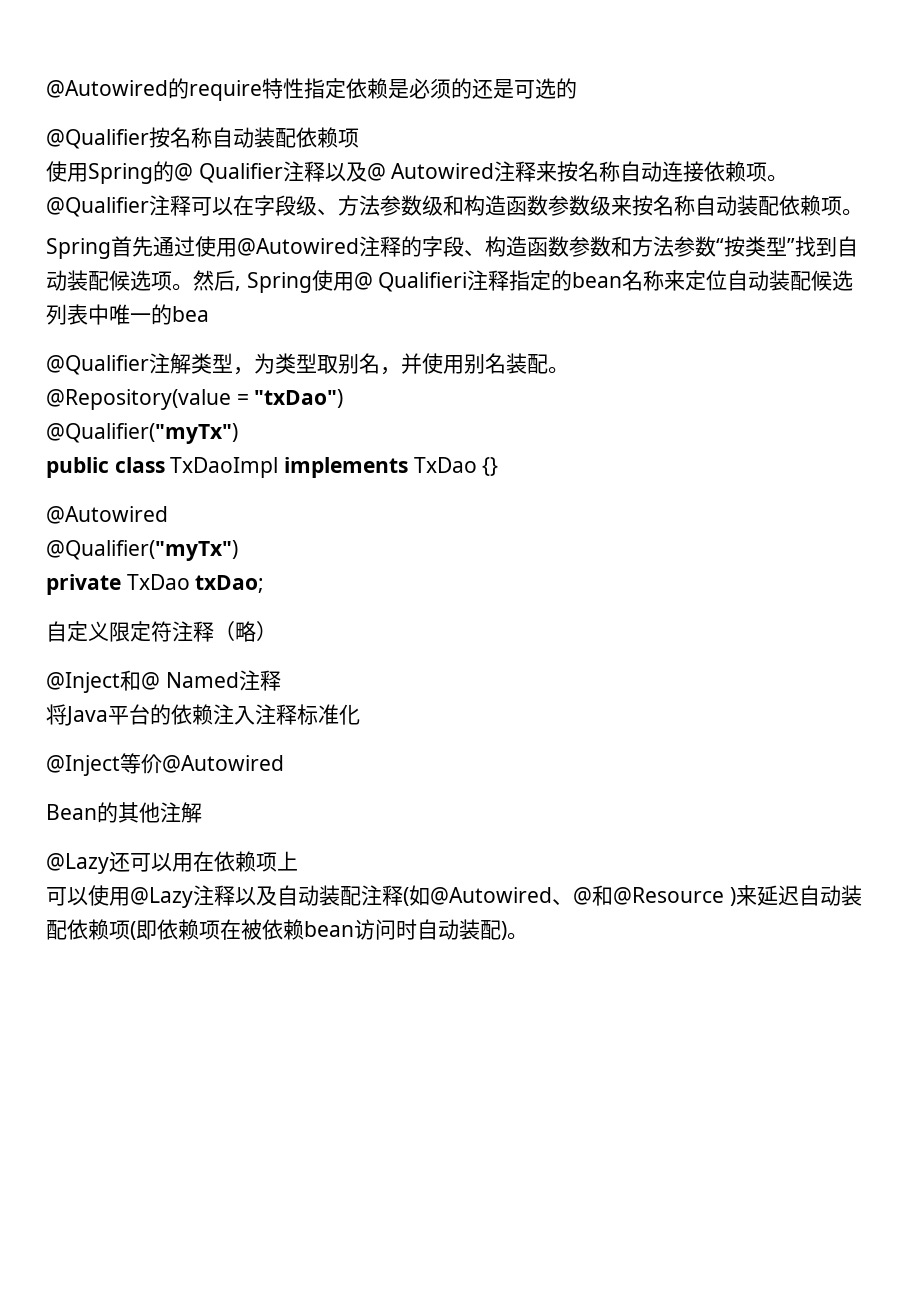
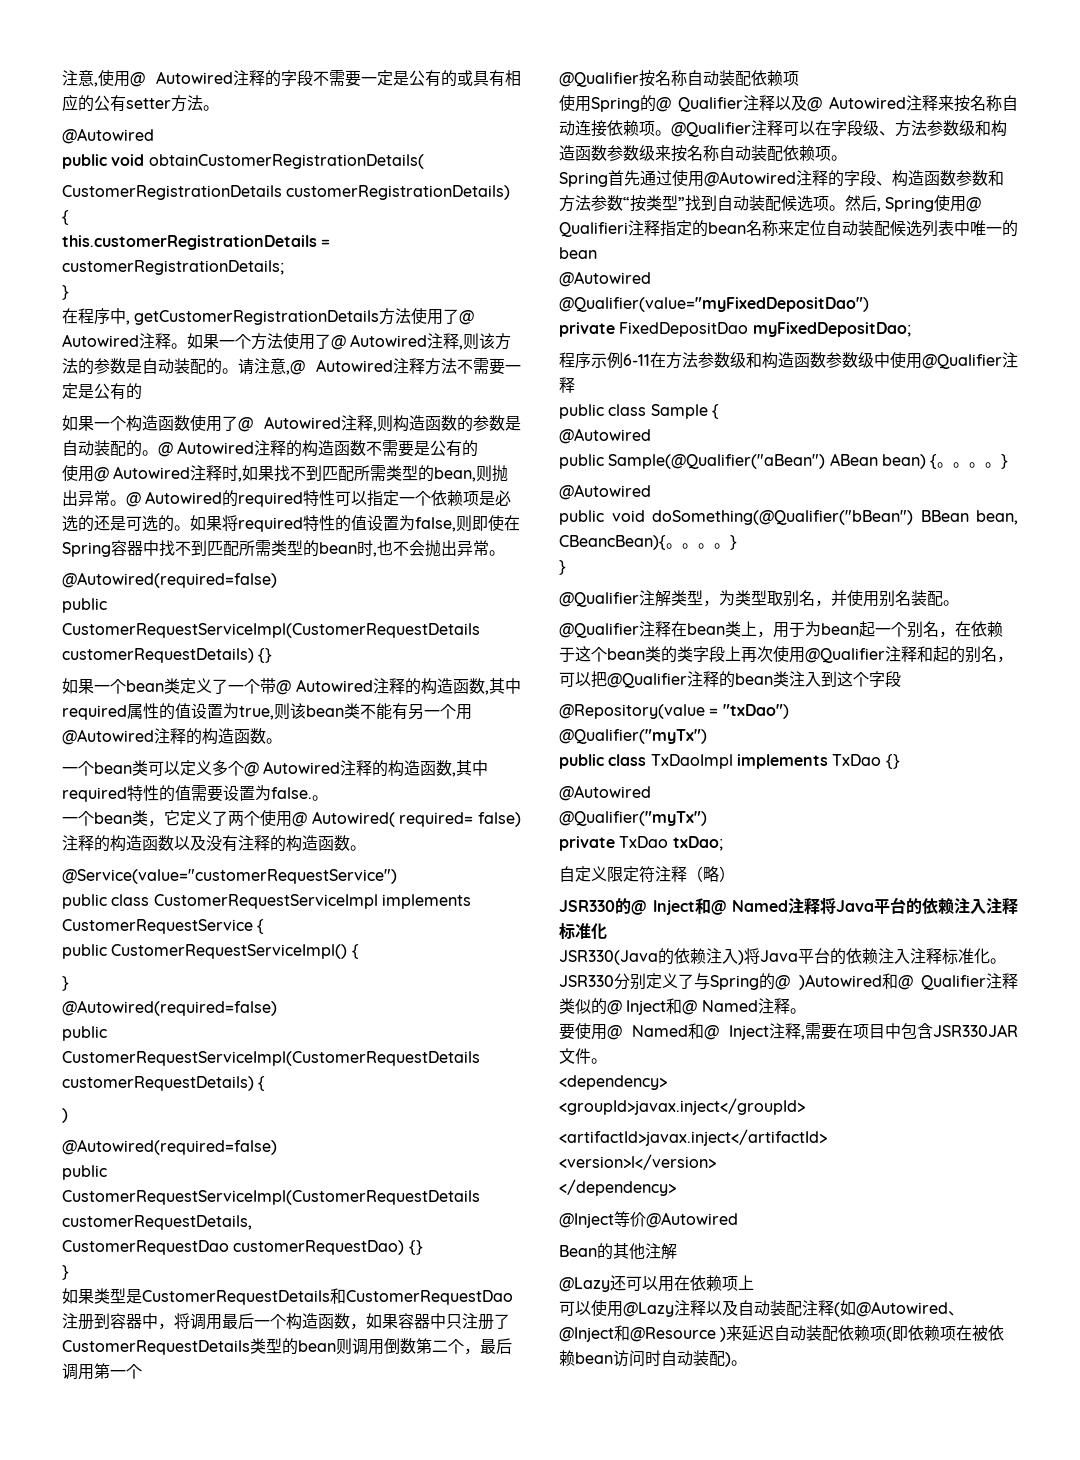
- @Autowired的require特性指定依赖是必须的还是可选的
+ 注意,使用@ Autowired注释的字段不需要一定是公有的或具有相应的公有setter方法。
+ @Autowired
+ public void obtainCustomerRegistrationDetails(
+ CustomerRegistrationDetails customerRegistrationDetails) {
+ this.customerRegistrationDetails = customerRegistrationDetails;
+ }
+ 在程序中, getCustomerRegistrationDetails方法使用了@ Autowired注释。如果一个方法使用了@ Autowired注释,则该方法的参数是自动装配的。请注意,@ Autowired注释方法不需要一定是公有的
+ 如果一个构造函数使用了@ Autowired注释,则构造函数的参数是自动装配的。@ Autowired注释的构造函数不需要是公有的
+ 使用@ Autowired注释时,如果找不到匹配所需类型的bean,则抛出异常。@ Autowired的required特性可以指定一个依赖项是必选的还是可选的。如果将required特性的值设置为false,则即使在Spring容器中找不到匹配所需类型的bean时,也不会抛出异常。
+ @Autowired(required=false)
+ public CustomerRequestServiceImpl(CustomerRequestDetails customerRequestDetails) {}
+ 如果一个bean类定义了一个带@ Autowired注释的构造函数,其中required属性的值设置为true,则该bean类不能有另一个用@Autowired注释的构造函数。
+ 一个bean类可以定义多个@ Autowired注释的构造函数,其中required特性的值需要设置为false.。
+ 一个bean类，它定义了两个使用@ Autowired( required= false)注释的构造函数以及没有注释的构造函数。
+ @Service(value="customerRequestService")
+ public class CustomerRequestServiceImpl implements CustomerRequestService {
+ public CustomerRequestServiceImpl() {
+ }
+ @Autowired(required=false)
+ public CustomerRequestServiceImpl(CustomerRequestDetails customerRequestDetails) {
+ )
+ @Autowired(required=false)
+ public CustomerRequestServiceImpl(CustomerRequestDetails customerRequestDetails,
+ CustomerRequestDao customerRequestDao) {}
+ }
+ 如果类型是CustomerRequestDetails和CustomerRequestDao注册到容器中，将调用最后一个构造函数，如果容器中只注册了CustomerRequestDetails类型的bean则调用倒数第二个，最后调用第一个
- 然后, Spring使用@ Qualifieri注释指定的bean名称来定位自动装配候选列表中唯一的bea
+ 然后, Spring使用@ Qualifieri注释指定的bean名称来定位自动装配候选列表中唯一的bean
+ @Autowired
+ @Qualifier(value="myFixedDepositDao")
+ private FixedDepositDao myFixedDepositDao;
+ 程序示例6-11在方法参数级和构造函数参数级中使用@Qualifier注释
+ public class Sample {
+ @Autowired
+ public Sample(@Qualifier("aBean") ABean bean) {。。。。}
+ @Autowired
+ public void doSomething(@Qualifier("bBean") BBean bean, CBeancBean){。。。。}
+ }
+ @Qualifier注释在bean类上，用于为bean起一个别名，在依赖于这个bean类的类字段上再次使用@Qualifier注释和起的别名，可以把@Qualifier注释的bean类注入到这个字段
- @Inject和@ Named注释
- 将Java平台的依赖注入注释标准化
+ JSR330的@ Inject和@ Named注释将Java平台的依赖注入注释标准化
+ JSR330(Java的依赖注入)将Java平台的依赖注入注释标准化。JSR330分别定义了与Spring的@ )Autowired和@ Qualifier注释类似的@ Inject和@ Named注释。
+ 要使用@ Named和@ Inject注释,需要在项目中包含JSR330JAR文件。
+ <dependency>
+ <groupId>javax.inject</groupId>
+ <artifactId>javax.inject</artifactId>
+ <version>l</version>
+ </dependency>
- 可以使用@Lazy注释以及自动装配注释(如@Autowired、@和@Resource )来延迟自动装配依赖项(即依赖项在被依赖bean访问时自动装配)。
+ 可以使用@Lazy注释以及自动装配注释(如@Autowired、@Inject和@Resource )来延迟自动装配依赖项(即依赖项在被依赖bean访问时自动装配)。

